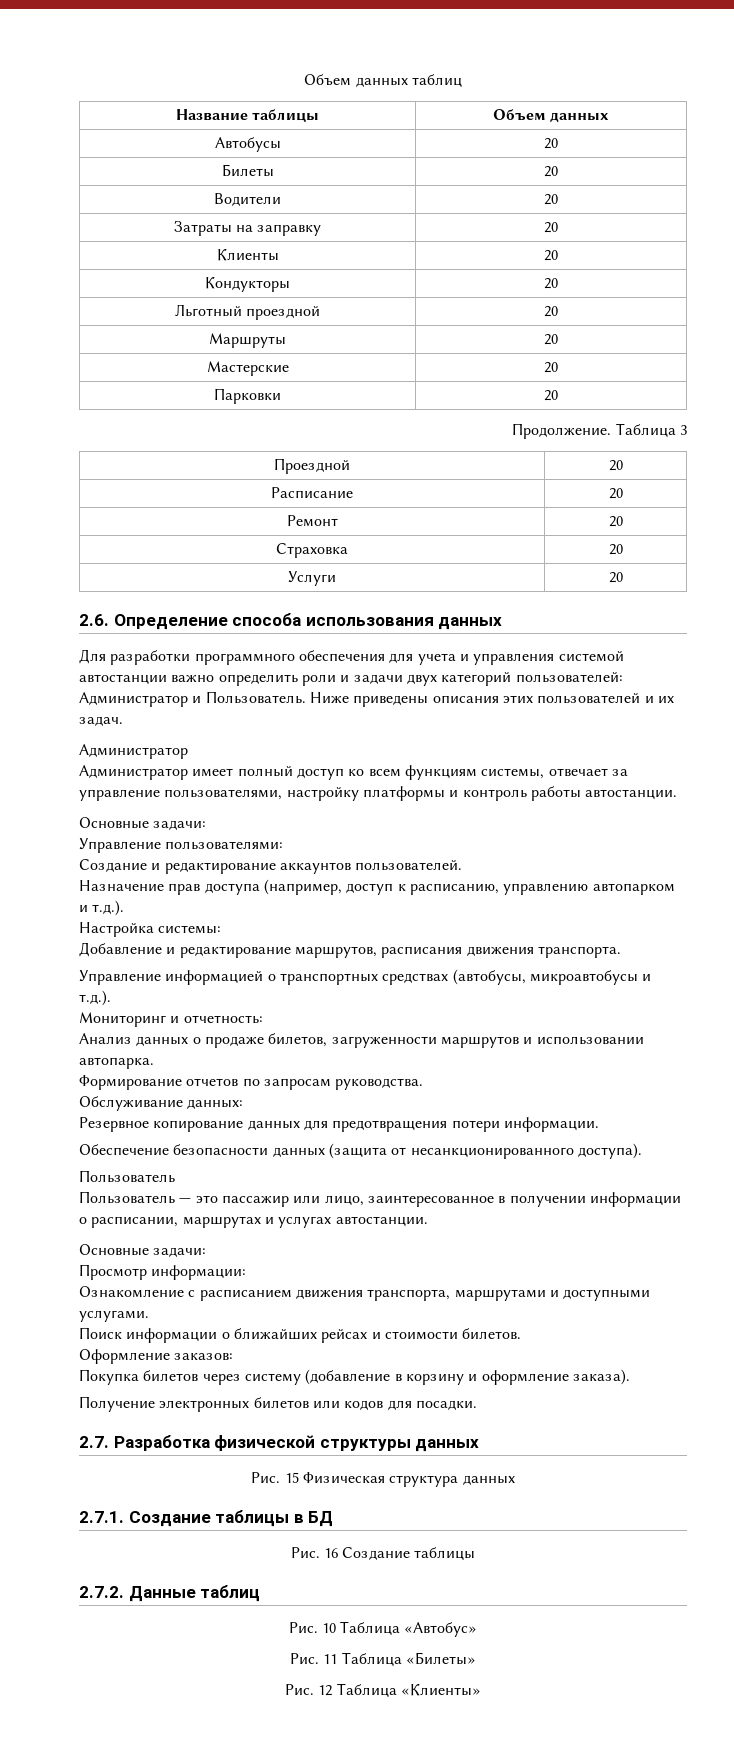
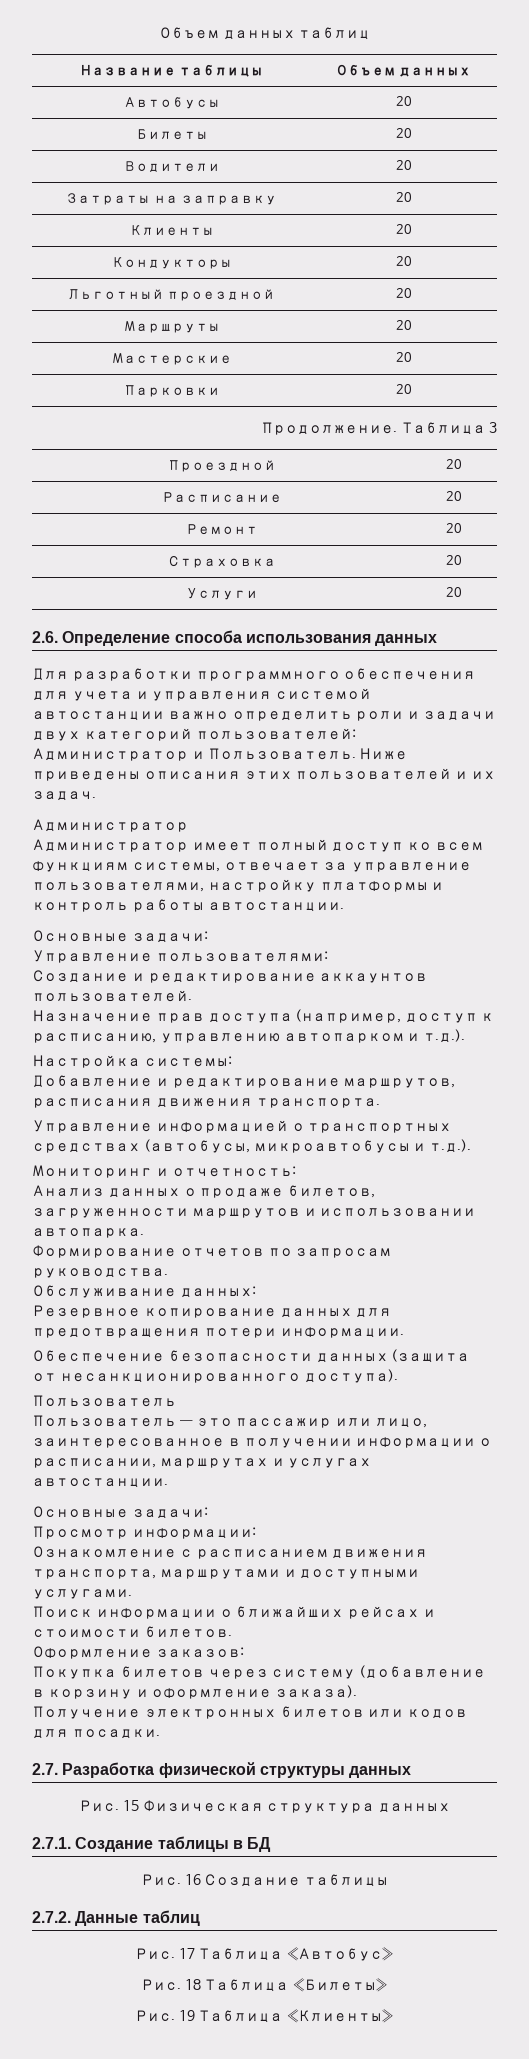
- Рис. 10 Таблица «Автобус»
+ Рис. 17 Таблица «Автобус»
- Рис. 11 Таблица «Билеты»
+ Рис. 18 Таблица «Билеты»
- Рис. 12 Таблица «Клиенты»
+ Рис. 19 Таблица «Клиенты»

